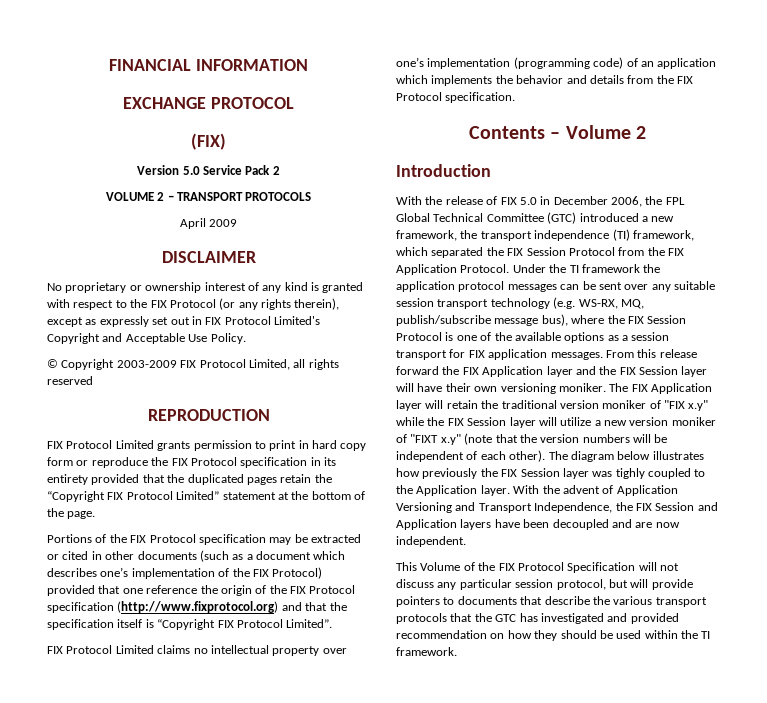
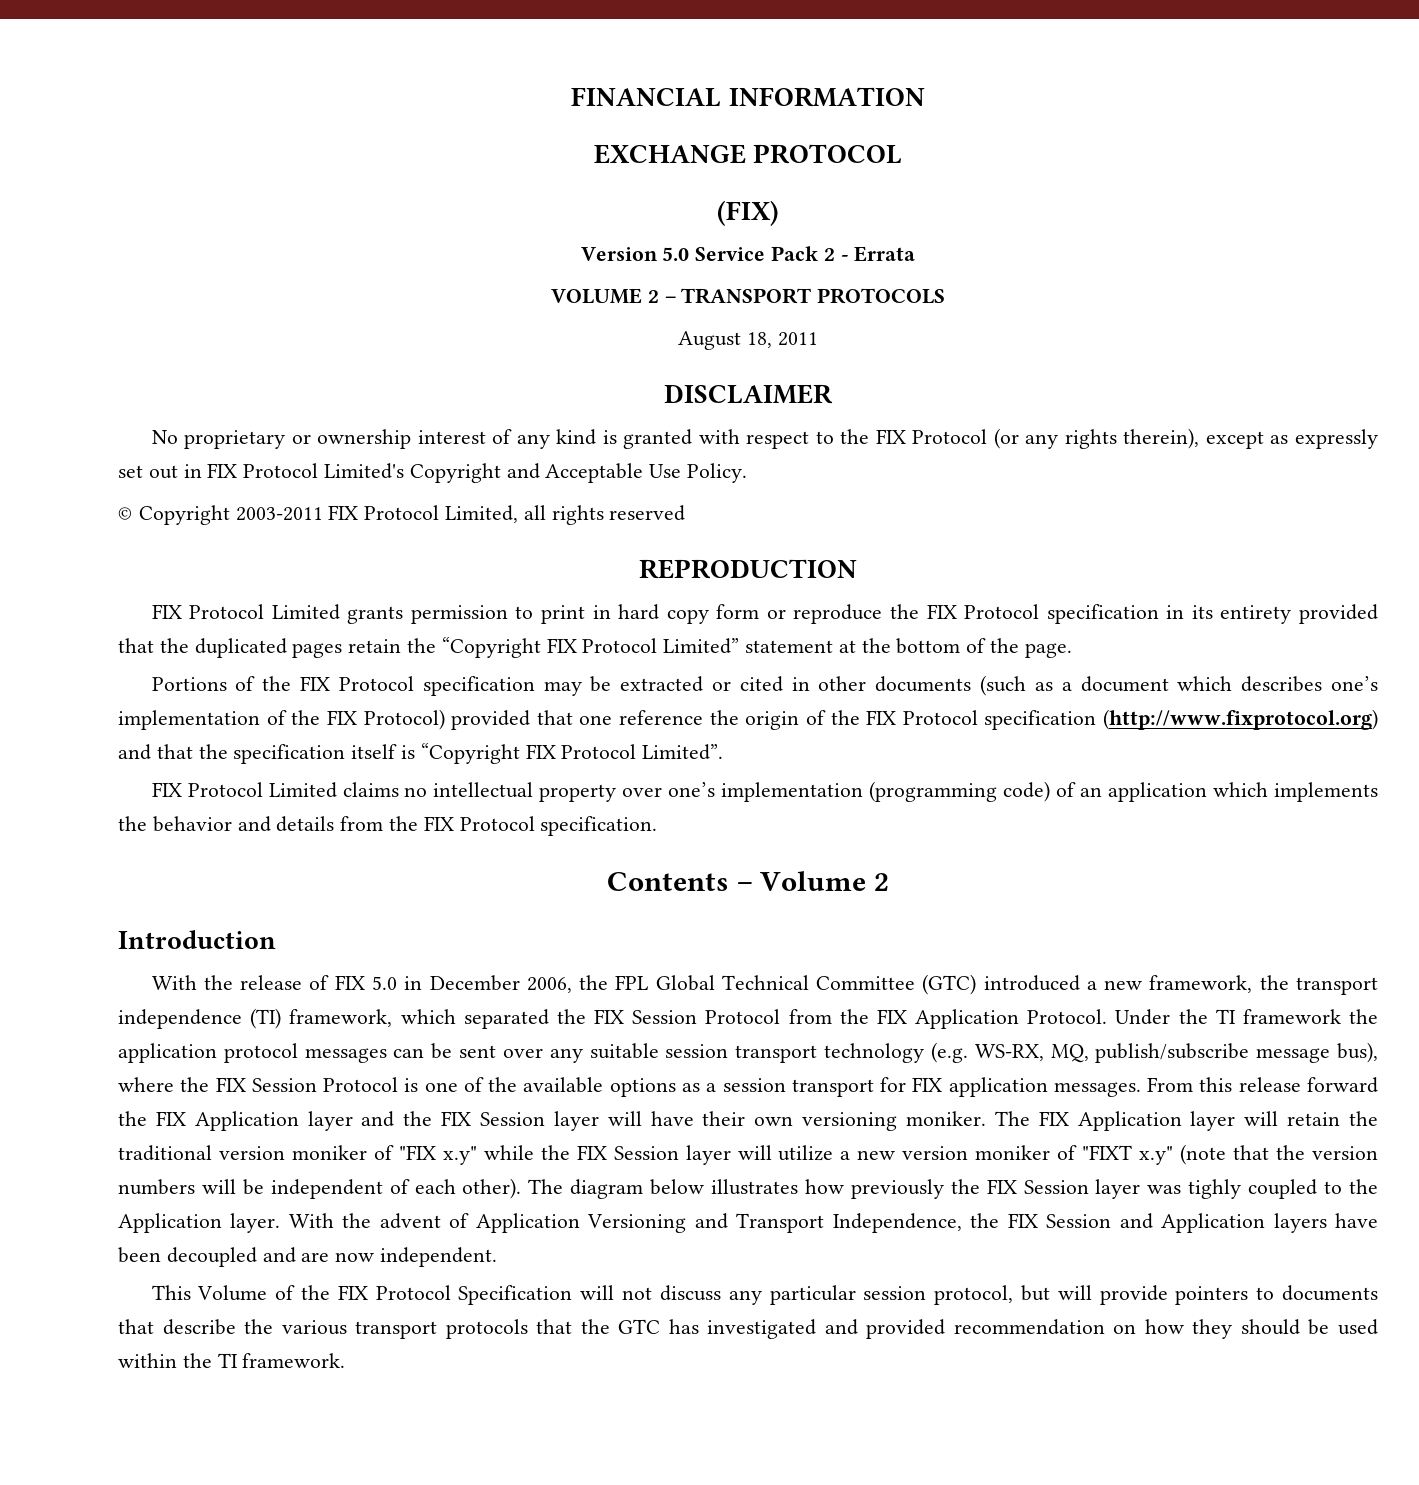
- Version 5.0 Service Pack 2
+ Version 5.0 Service Pack 2 - Errata
- April 2009
+ August 18, 2011
- © Copyright 2003-2009 FIX Protocol Limited, all rights reserved
+ © Copyright 2003-2011 FIX Protocol Limited, all rights reserved

